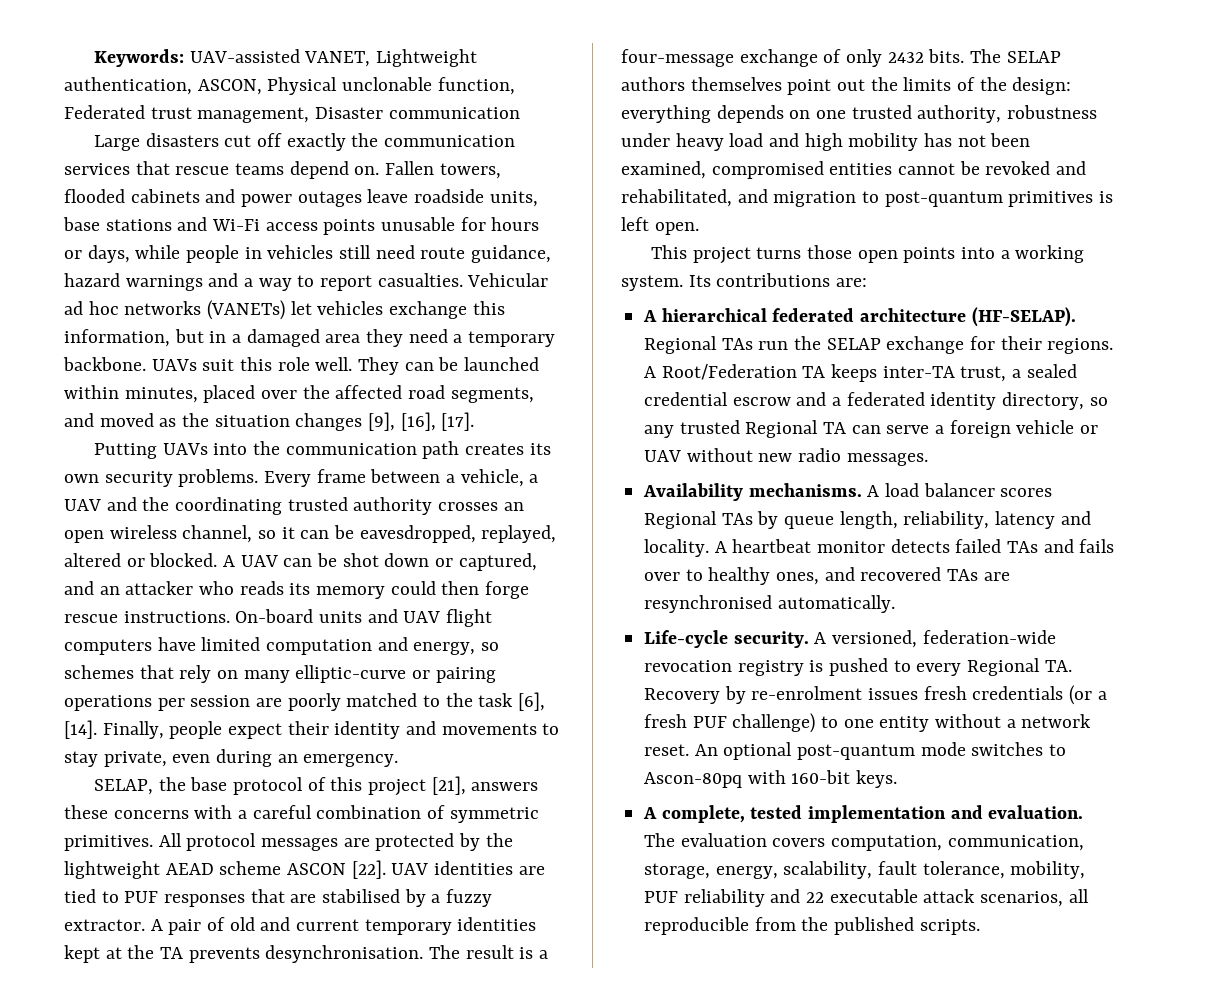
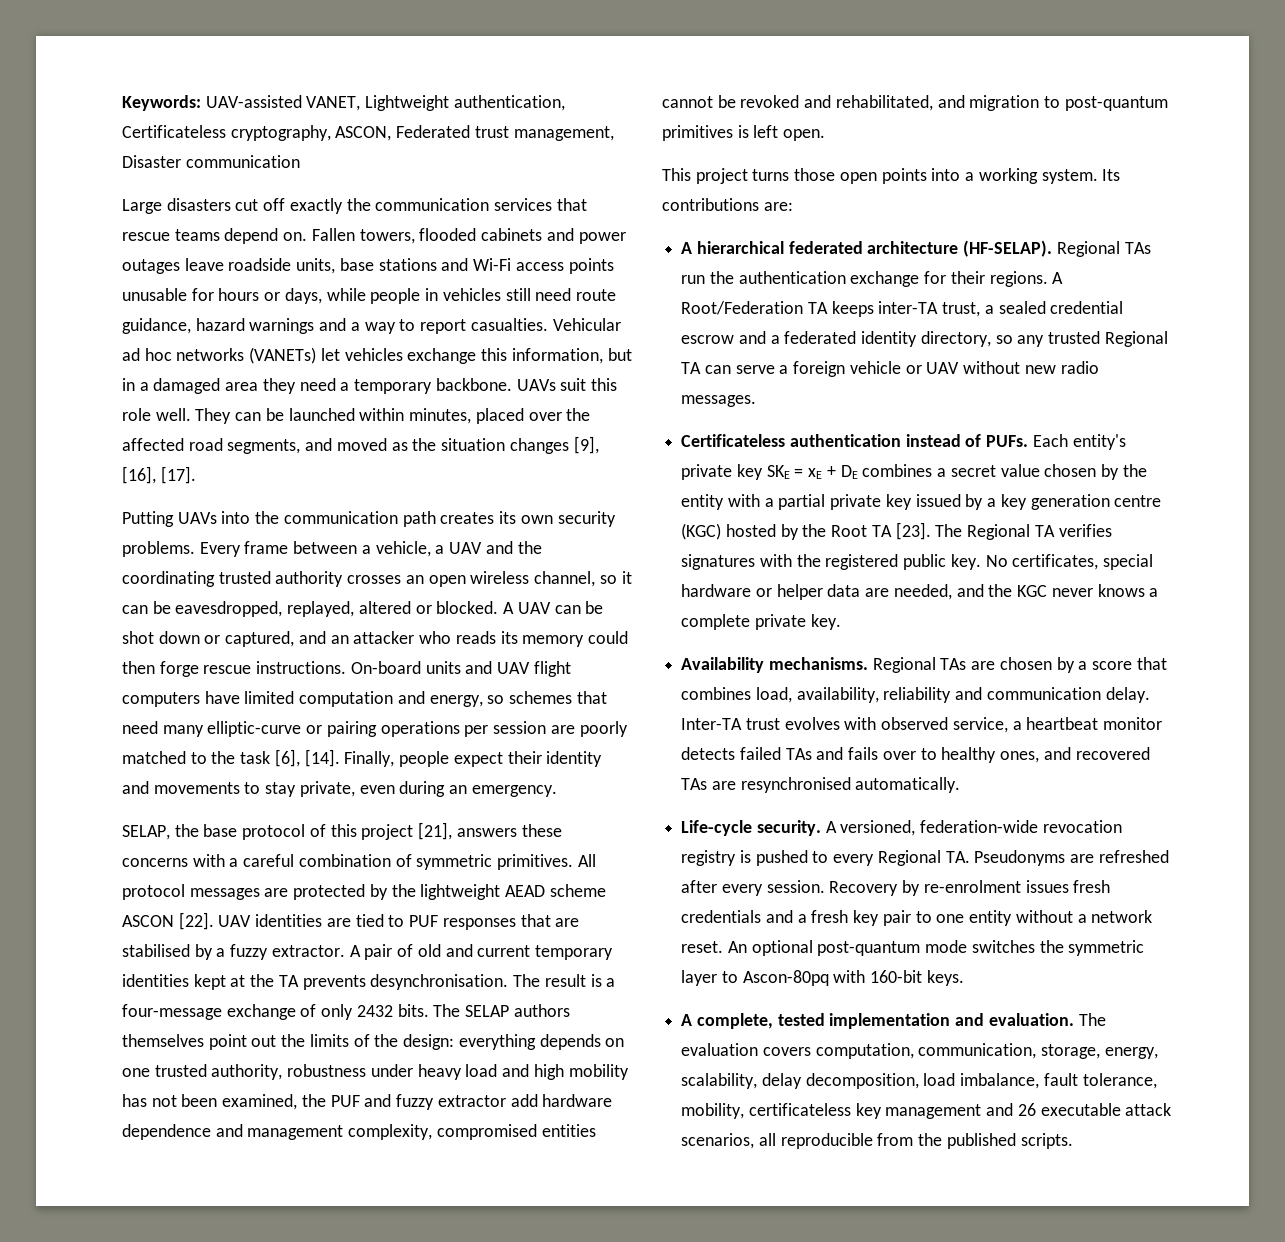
- Keywords: UAV-assisted VANET, Lightweight authentication, ASCON, Physical unclonable function, Federated trust management, Disaster communication
+ Keywords: UAV-assisted VANET, Lightweight authentication, Certificateless cryptography, ASCON, Federated trust management, Disaster communication
- On-board units and UAV flight computers have limited computation and energy, so schemes that rely on many elliptic-curve or pairing operations per session are poorly matched to the task [6], [14].
+ On-board units and UAV flight computers have limited computation and energy, so schemes that need many elliptic-curve or pairing operations per session are poorly matched to the task [6], [14].
- The SELAP authors themselves point out the limits of the design: everything depends on one trusted authority, robustness under heavy load and high mobility has not been examined, compromised entities cannot be revoked and rehabilitated, and migration to post-quantum primitives is left open.
+ The SELAP authors themselves point out the limits of the design: everything depends on one trusted authority, robustness under heavy load and high mobility has not been examined, the PUF and fuzzy extractor add hardware dependence and management complexity, compromised entities cannot be revoked and rehabilitated, and migration to post-quantum primitives is left open.
- Regional TAs run the SELAP exchange for their regions.
+ Regional TAs run the authentication exchange for their regions.
- Availability mechanisms. A load balancer scores Regional TAs by queue length, reliability, latency and locality. A heartbeat monitor detects failed TAs and fails over to healthy ones, and recovered TAs are resynchronised automatically.
+ Certificateless authentication instead of PUFs. Each entity's private key SKE = xE + DE combines a secret value chosen by the entity with a partial private key issued by a key generation centre (KGC) hosted by the Root TA [23]. The Regional TA verifies signatures with the registered public key. No certificates, special hardware or helper data are needed, and the KGC never knows a complete private key.
+ Availability mechanisms. Regional TAs are chosen by a score that combines load, availability, reliability and communication delay. Inter-TA trust evolves with observed service, a heartbeat monitor detects failed TAs and fails over to healthy ones, and recovered TAs are resynchronised automatically.
- A versioned, federation-wide revocation registry is pushed to every Regional TA. Recovery by re-enrolment issues fresh credentials (or a fresh PUF challenge) to one entity without a network reset.
+ A versioned, federation-wide revocation registry is pushed to every Regional TA. Pseudonyms are refreshed after every session. Recovery by re-enrolment issues fresh credentials and a fresh key pair to one entity without a network reset.
- An optional post-quantum mode switches to Ascon-80pq with 160-bit keys.
+ An optional post-quantum mode switches the symmetric layer to Ascon-80pq with 160-bit keys.
- The evaluation covers computation, communication, storage, energy, scalability, fault tolerance, mobility, PUF reliability and 22 executable attack scenarios, all reproducible from the published scripts.
+ The evaluation covers computation, communication, storage, energy, scalability, delay decomposition, load imbalance, fault tolerance, mobility, certificateless key management and 26 executable attack scenarios, all reproducible from the published scripts.

